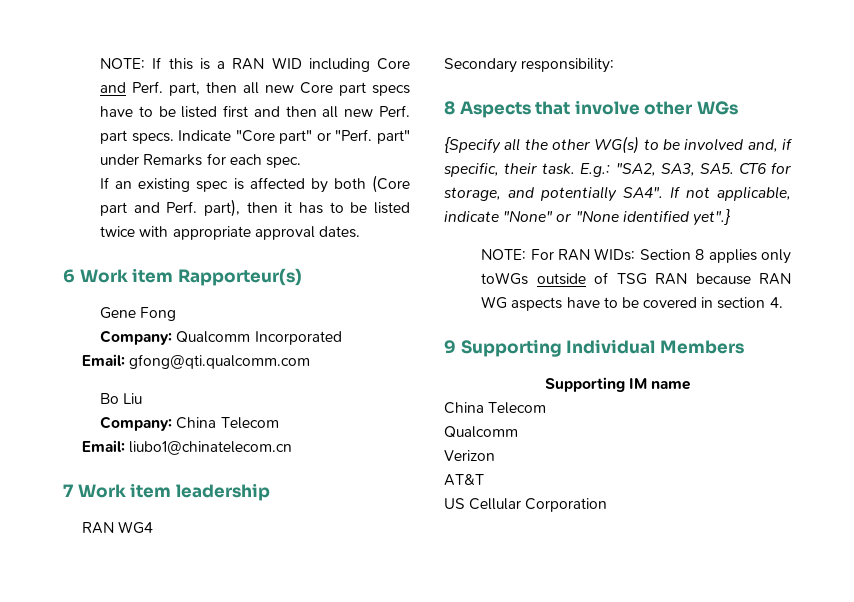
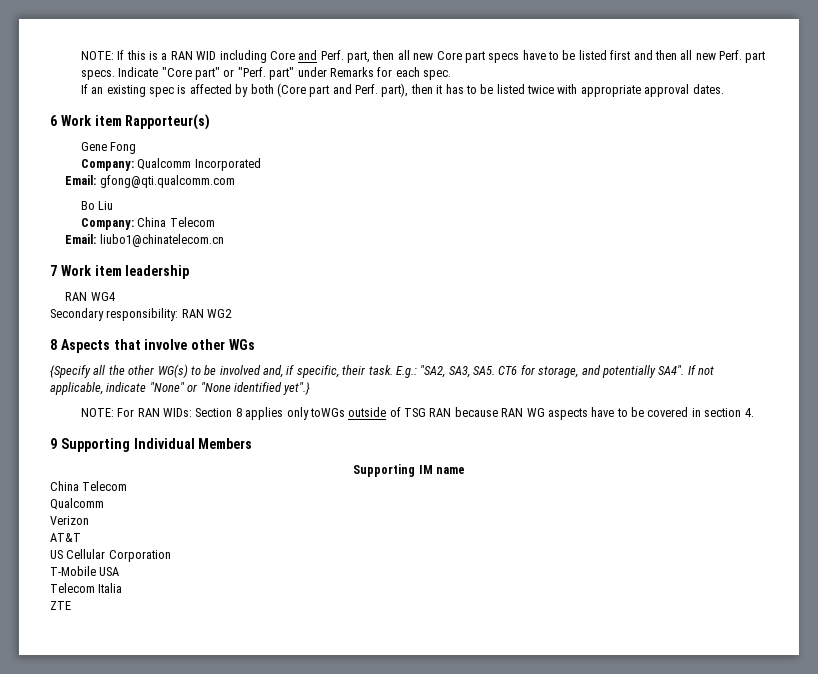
- Secondary responsibility:
+ Secondary responsibility: RAN WG2
+ T-Mobile USA
+ Telecom Italia
+ ZTE

